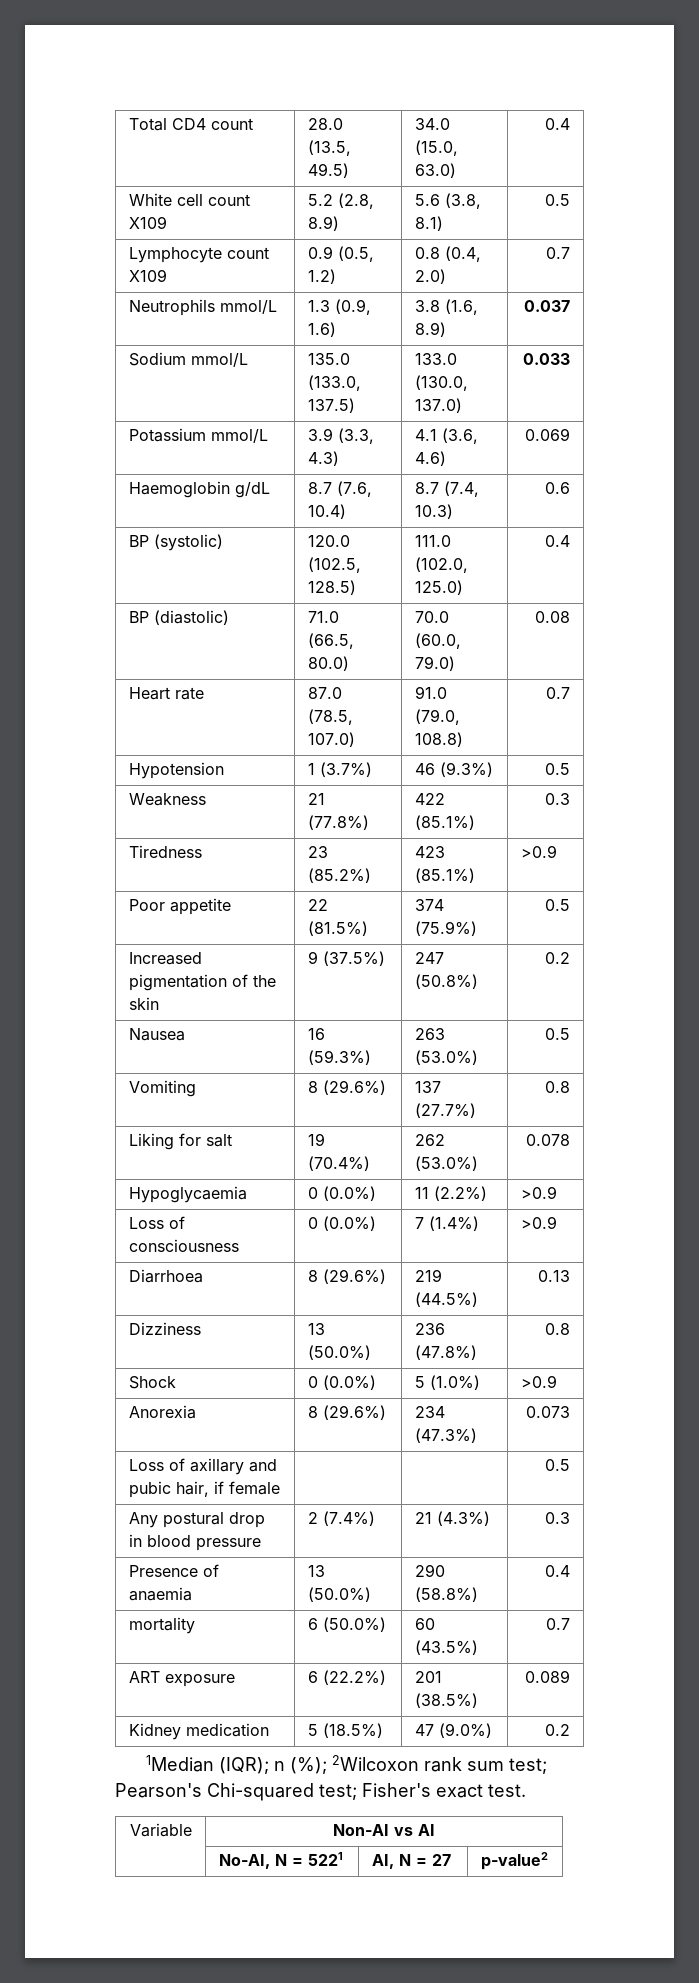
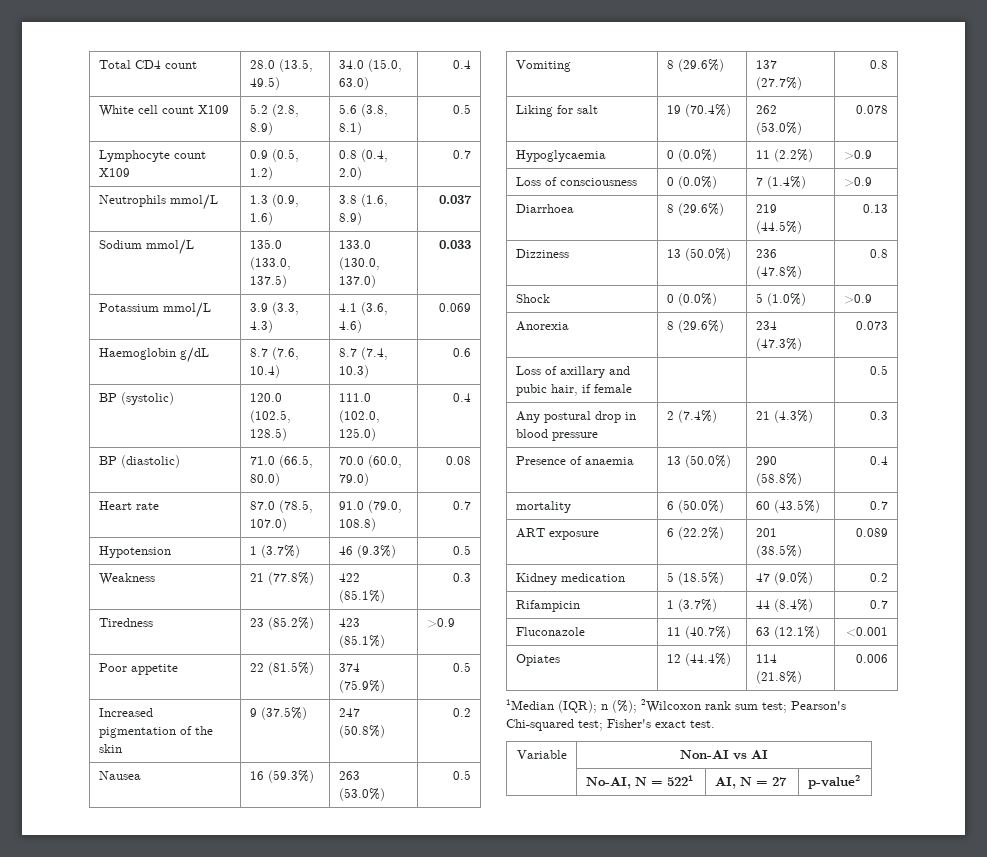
+ Rifampicin | 1 (3.7%) | 44 (8.4%) | 0.7
+ Fluconazole | 11 (40.7%) | 63 (12.1%) | <0.001
+ Opiates | 12 (44.4%) | 114 (21.8%) | 0.006

